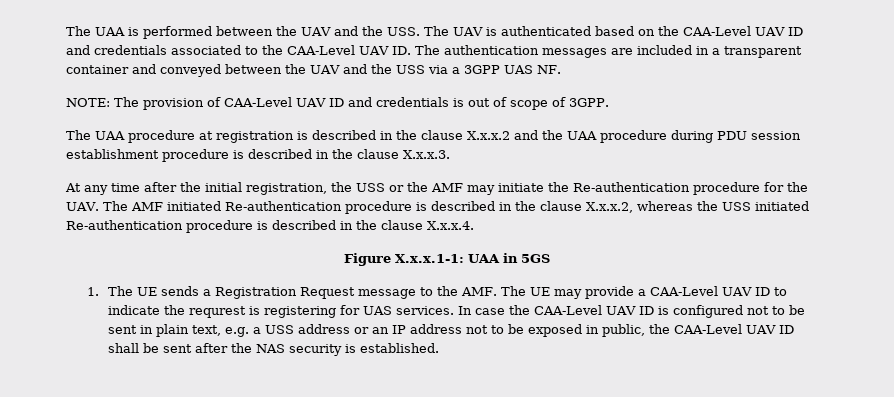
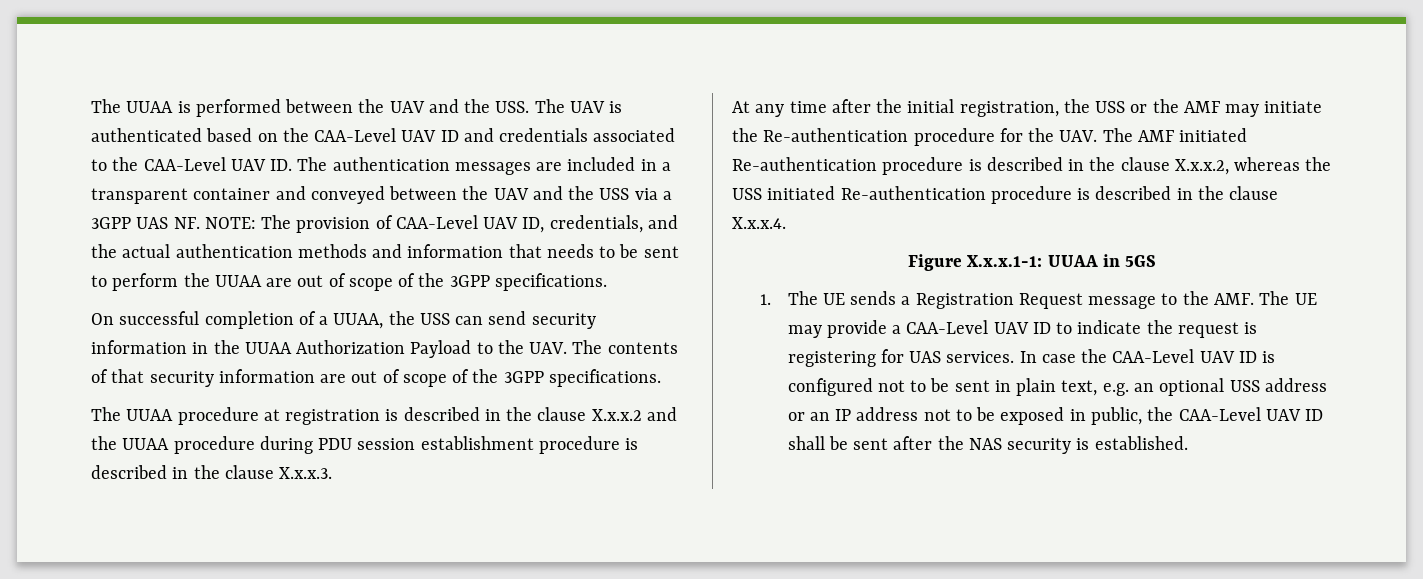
- The UAA is performed between the UAV and the USS. The UAV is authenticated based on the CAA-Level UAV ID and credentials associated to the CAA-Level UAV ID. The authentication messages are included in a transparent container and conveyed between the UAV and the USS via a 3GPP UAS NF.
- NOTE:
+ The UUAA is performed between the UAV and the USS. The UAV is authenticated based on the CAA-Level UAV ID and credentials associated to the CAA-Level UAV ID. The authentication messages are included in a transparent container and conveyed between the UAV and the USS via a 3GPP UAS NF. NOTE:
- The provision of CAA-Level UAV ID and credentials is out of scope of 3GPP.
- The UAA procedure at registration is described in the clause X.x.x.2 and the UAA procedure during PDU session establishment procedure is described in the clause X.x.x.3.
+ The provision of CAA-Level UAV ID, credentials, and the actual authentication methods and information that needs to be sent to perform the UUAA are out of scope of the 3GPP specifications.
+ On successful completion of a UUAA, the USS can send security information in the UUAA Authorization Payload to the UAV. The contents of that security information are out of scope of the 3GPP specifications.
+ The UUAA procedure at registration is described in the clause X.x.x.2 and the UUAA procedure during PDU session establishment procedure is described in the clause X.x.x.3.
- Figure X.x.x.1-1: UAA in 5GS
+ Figure X.x.x.1-1: UUAA in 5GS
- 1. The UE sends a Registration Request message to the AMF. The UE may provide a CAA-Level UAV ID to indicate the requrest is registering for UAS services.
+ 1. The UE sends a Registration Request message to the AMF. The UE may provide a CAA-Level UAV ID to indicate the request is registering for UAS services.
- In case the CAA-Level UAV ID is configured not to be sent in plain text, e.g. a USS address or an IP address not to be exposed in public, the CAA-Level UAV ID shall be sent after the NAS security is established.
+ In case the CAA-Level UAV ID is configured not to be sent in plain text, e.g. an optional USS address or an IP address not to be exposed in public, the CAA-Level UAV ID shall be sent after the NAS security is established.

